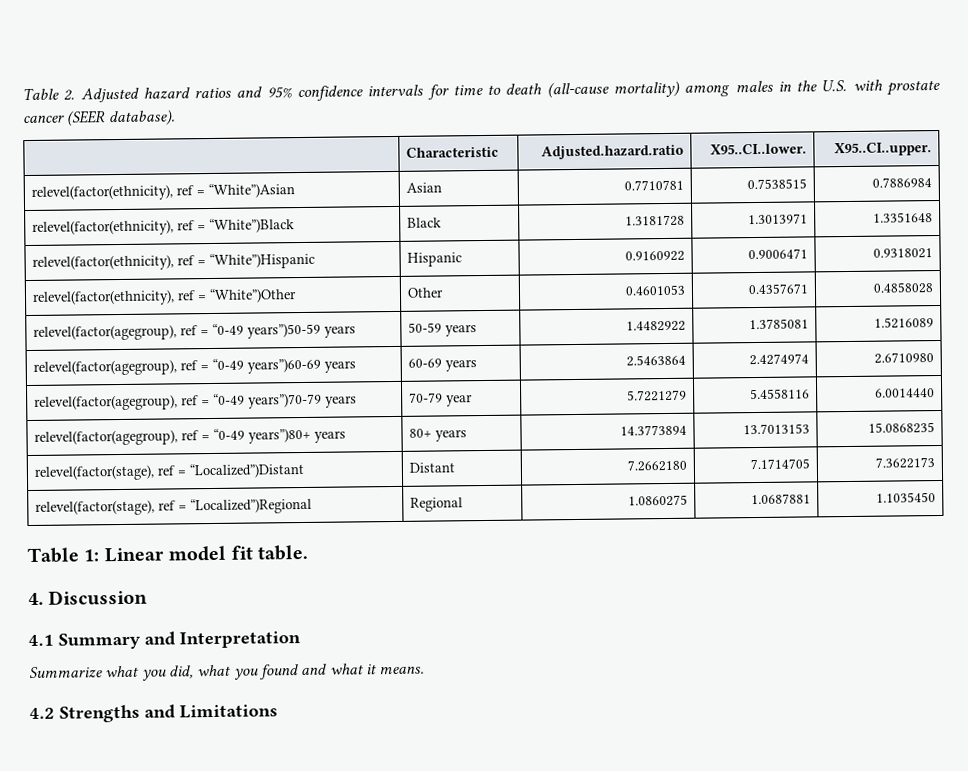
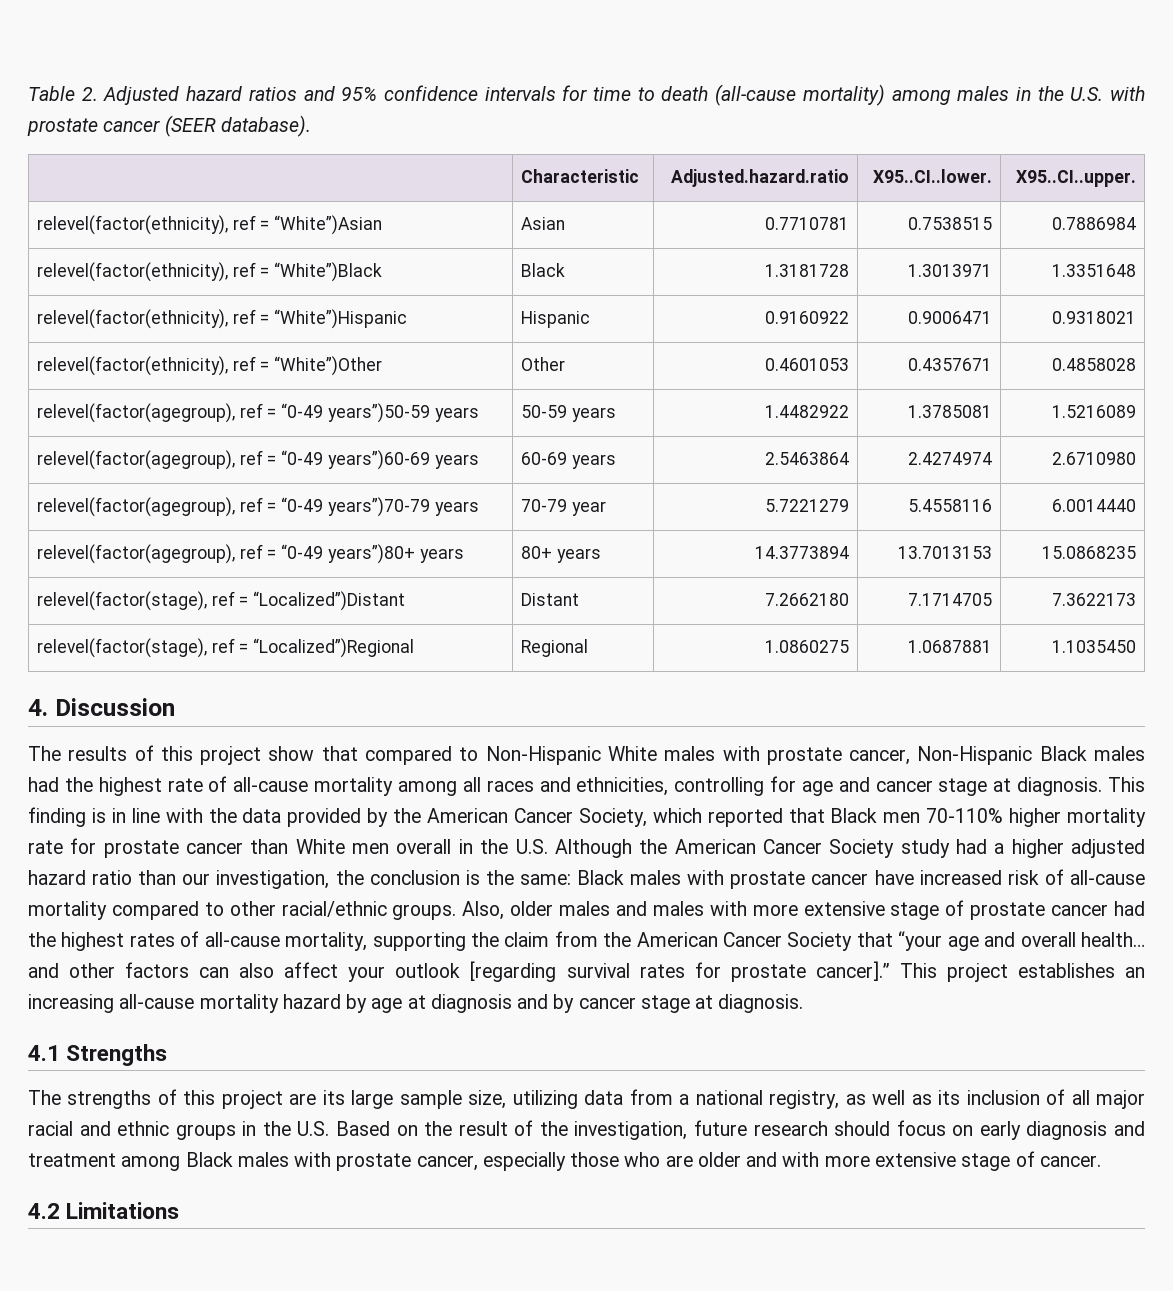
- Table 1: Linear model fit table.
  4. Discussion
- 4.1 Summary and Interpretation
- Summarize what you did, what you found and what it means.
+ The results of this project show that compared to Non-Hispanic White males with prostate cancer, Non-Hispanic Black males had the highest rate of all-cause mortality among all races and ethnicities, controlling for age and cancer stage at diagnosis. This finding is in line with the data provided by the American Cancer Society, which reported that Black men 70-110% higher mortality rate for prostate cancer than White men overall in the U.S. Although the American Cancer Society study had a higher adjusted hazard ratio than our investigation, the conclusion is the same: Black males with prostate cancer have increased risk of all-cause mortality compared to other racial/ethnic groups. Also, older males and males with more extensive stage of prostate cancer had the highest rates of all-cause mortality, supporting the claim from the American Cancer Society that “your age and overall health… and other factors can also affect your outlook [regarding survival rates for prostate cancer].” This project establishes an increasing all-cause mortality hazard by age at diagnosis and by cancer stage at diagnosis.
+ 4.1 Strengths
+ The strengths of this project are its large sample size, utilizing data from a national registry, as well as its inclusion of all major racial and ethnic groups in the U.S. Based on the result of the investigation, future research should focus on early diagnosis and treatment among Black males with prostate cancer, especially those who are older and with more extensive stage of cancer.
- 4.2 Strengths and Limitations
+ 4.2 Limitations

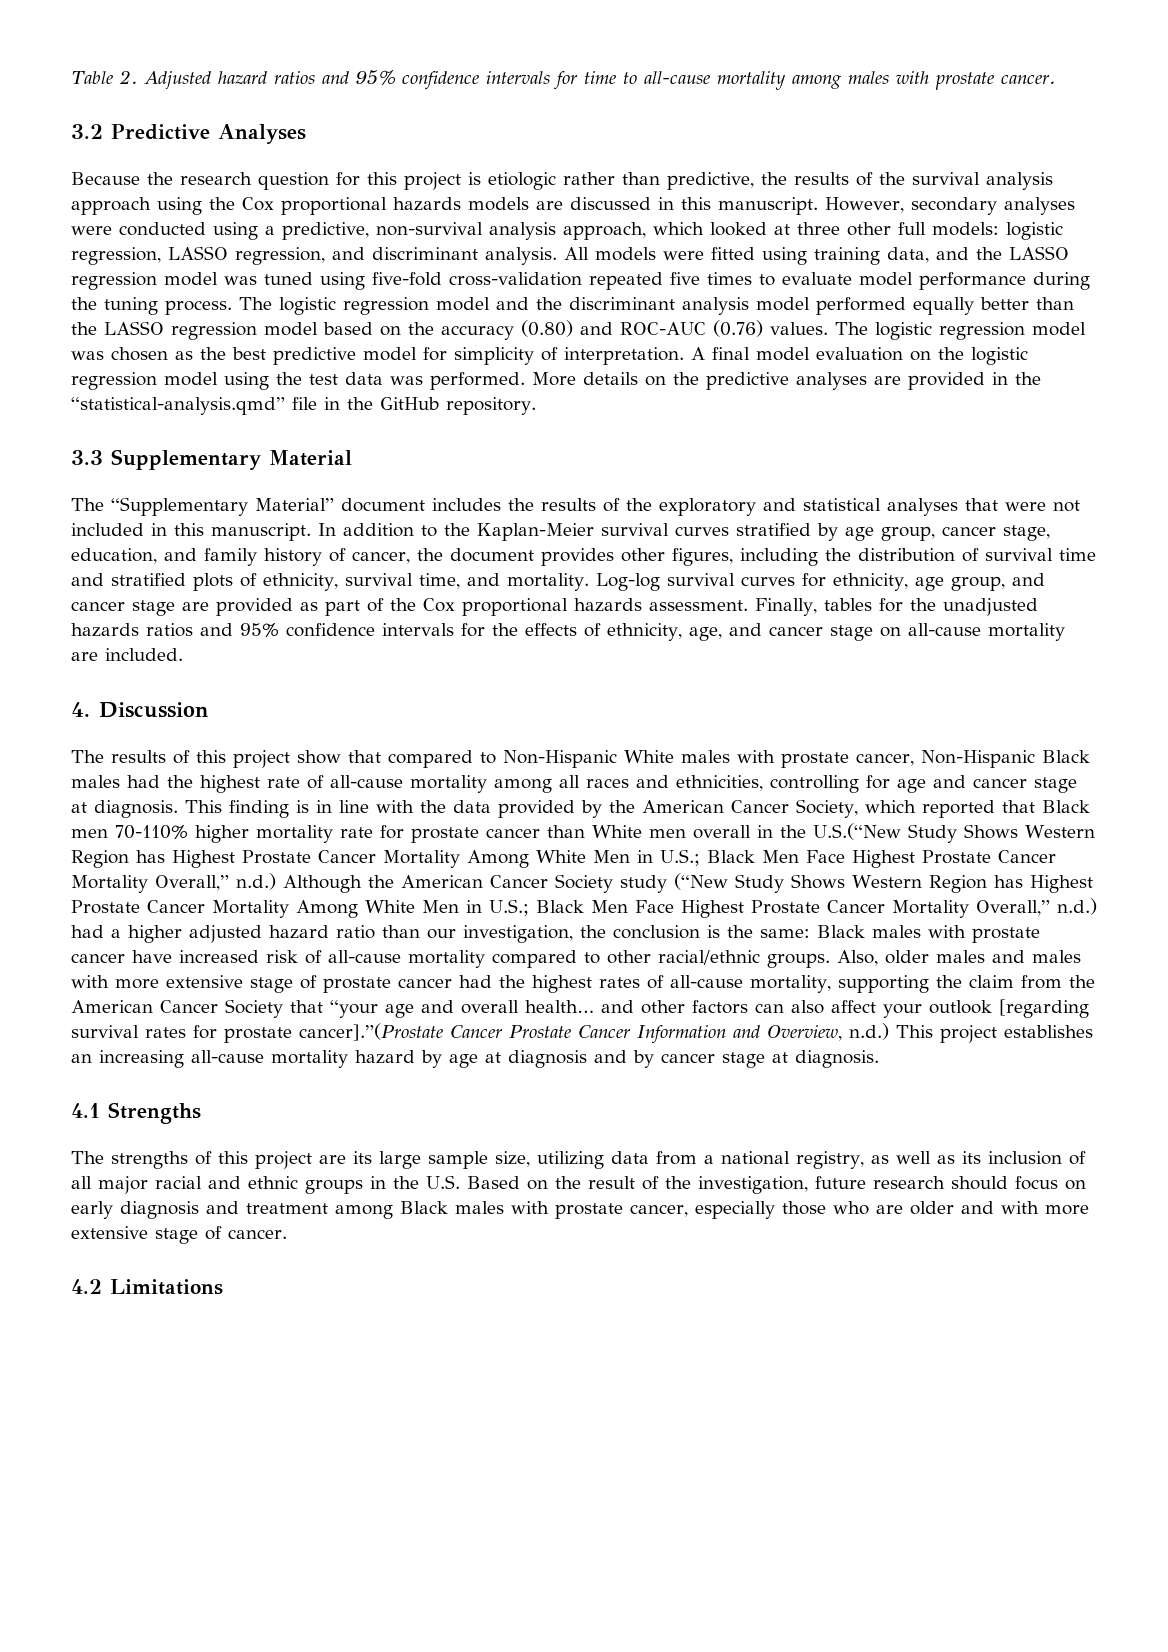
- Table 2. Adjusted hazard ratios and 95% confidence intervals for time to death (all-cause mortality) among males in the U.S. with prostate cancer (SEER database).
- | Characteristic | Adjusted.hazard.ratio | X95..CI..lower. | X95..CI..upper.
- relevel(factor(ethnicity), ref = “White”)Asian | Asian | 0.7710781 | 0.7538515 | 0.7886984
- relevel(factor(ethnicity), ref = “White”)Black | Black | 1.3181728 | 1.3013971 | 1.3351648
- relevel(factor(ethnicity), ref = “White”)Hispanic | Hispanic | 0.9160922 | 0.9006471 | 0.9318021
- relevel(factor(ethnicity), ref = “White”)Other | Other | 0.4601053 | 0.4357671 | 0.4858028
- relevel(factor(agegroup), ref = “0-49 years”)50-59 years | 50-59 years | 1.4482922 | 1.3785081 | 1.5216089
- relevel(factor(agegroup), ref = “0-49 years”)60-69 years | 60-69 years | 2.5463864 | 2.4274974 | 2.6710980
- relevel(factor(agegroup), ref = “0-49 years”)70-79 years | 70-79 year | 5.7221279 | 5.4558116 | 6.0014440
- relevel(factor(agegroup), ref = “0-49 years”)80+ years | 80+ years | 14.3773894 | 13.7013153 | 15.0868235
- relevel(factor(stage), ref = “Localized”)Distant | Distant | 7.2662180 | 7.1714705 | 7.3622173
- relevel(factor(stage), ref = “Localized”)Regional | Regional | 1.0860275 | 1.0687881 | 1.1035450
+ Table 2. Adjusted hazard ratios and 95% confidence intervals for time to all-cause mortality among males with prostate cancer.
+ 3.2 Predictive Analyses
+ Because the research question for this project is etiologic rather than predictive, the results of the survival analysis approach using the Cox proportional hazards models are discussed in this manuscript. However, secondary analyses were conducted using a predictive, non-survival analysis approach, which looked at three other full models: logistic regression, LASSO regression, and discriminant analysis. All models were fitted using training data, and the LASSO regression model was tuned using five-fold cross-validation repeated five times to evaluate model performance during the tuning process. The logistic regression model and the discriminant analysis model performed equally better than the LASSO regression model based on the accuracy (0.80) and ROC-AUC (0.76) values. The logistic regression model was chosen as the best predictive model for simplicity of interpretation. A final model evaluation on the logistic regression model using the test data was performed. More details on the predictive analyses are provided in the “statistical-analysis.qmd” file in the GitHub repository.
+ 3.3 Supplementary Material
+ The “Supplementary Material” document includes the results of the exploratory and statistical analyses that were not included in this manuscript. In addition to the Kaplan-Meier survival curves stratified by age group, cancer stage, education, and family history of cancer, the document provides other figures, including the distribution of survival time and stratified plots of ethnicity, survival time, and mortality. Log-log survival curves for ethnicity, age group, and cancer stage are provided as part of the Cox proportional hazards assessment. Finally, tables for the unadjusted hazards ratios and 95% confidence intervals for the effects of ethnicity, age, and cancer stage on all-cause mortality are included.
- This finding is in line with the data provided by the American Cancer Society, which reported that Black men 70-110% higher mortality rate for prostate cancer than White men overall in the U.S. Although the American Cancer Society study had a higher adjusted hazard ratio than our investigation, the conclusion is the same:
+ This finding is in line with the data provided by the American Cancer Society, which reported that Black men 70-110% higher mortality rate for prostate cancer than White men overall in the U.S.(“New Study Shows Western Region has Highest Prostate Cancer Mortality Among White Men in U.S.; Black Men Face Highest Prostate Cancer Mortality Overall,” n.d.) Although the American Cancer Society study (“New Study Shows Western Region has Highest Prostate Cancer Mortality Among White Men in U.S.; Black Men Face Highest Prostate Cancer Mortality Overall,” n.d.) had a higher adjusted hazard ratio than our investigation, the conclusion is the same:
- Also, older males and males with more extensive stage of prostate cancer had the highest rates of all-cause mortality, supporting the claim from the American Cancer Society that “your age and overall health… and other factors can also affect your outlook [regarding survival rates for prostate cancer].” This project establishes an increasing all-cause mortality hazard by age at diagnosis and by cancer stage at diagnosis.
+ Also, older males and males with more extensive stage of prostate cancer had the highest rates of all-cause mortality, supporting the claim from the American Cancer Society that “your age and overall health… and other factors can also affect your outlook [regarding survival rates for prostate cancer].”(Prostate Cancer Prostate Cancer Information and Overview, n.d.) This project establishes an increasing all-cause mortality hazard by age at diagnosis and by cancer stage at diagnosis.

